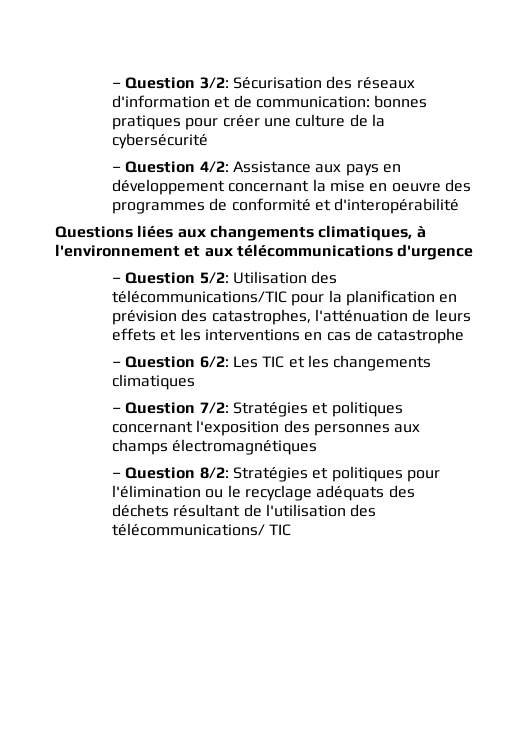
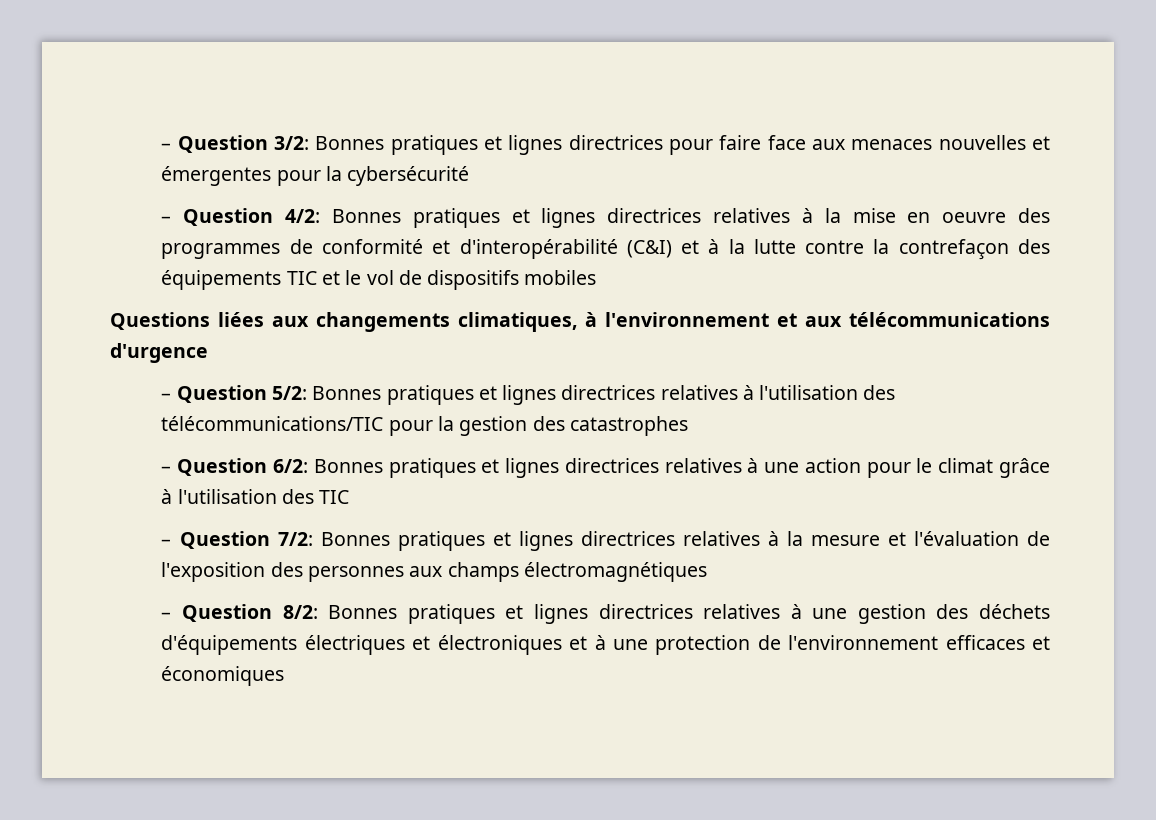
- – Question 3/2: Sécurisation des réseaux d'information et de communication: bonnes pratiques pour créer une culture de la cybersécurité
+ – Question 3/2: Bonnes pratiques et lignes directrices pour faire face aux menaces nouvelles et émergentes pour la cybersécurité
- – Question 4/2: Assistance aux pays en développement concernant la mise en oeuvre des programmes de conformité et d'interopérabilité
+ – Question 4/2: Bonnes pratiques et lignes directrices relatives à la mise en oeuvre des programmes de conformité et d'interopérabilité (C&I) et à la lutte contre la contrefaçon des équipements TIC et le vol de dispositifs mobiles
- – Question 5/2: Utilisation des télécommunications/TIC pour la planification en prévision des catastrophes, l'atténuation de leurs effets et les interventions en cas de catastrophe
- – Question 6/2: Les TIC et les changements climatiques
- – Question 7/2: Stratégies et politiques concernant l'exposition des personnes aux champs électromagnétiques
+ – Question 5/2: Bonnes pratiques et lignes directrices relatives à l'utilisation des télécommunications/TIC pour la gestion des catastrophes
+ – Question 6/2: Bonnes pratiques et lignes directrices relatives à une action pour le climat grâce à l'utilisation des TIC
+ – Question 7/2: Bonnes pratiques et lignes directrices relatives à la mesure et l'évaluation de l'exposition des personnes aux champs électromagnétiques
- – Question 8/2: Stratégies et politiques pour l'élimination ou le recyclage adéquats des déchets résultant de l'utilisation des télécommunications/ TIC
+ – Question 8/2: Bonnes pratiques et lignes directrices relatives à une gestion des déchets d'équipements électriques et électroniques et à une protection de l'environnement efficaces et économiques

